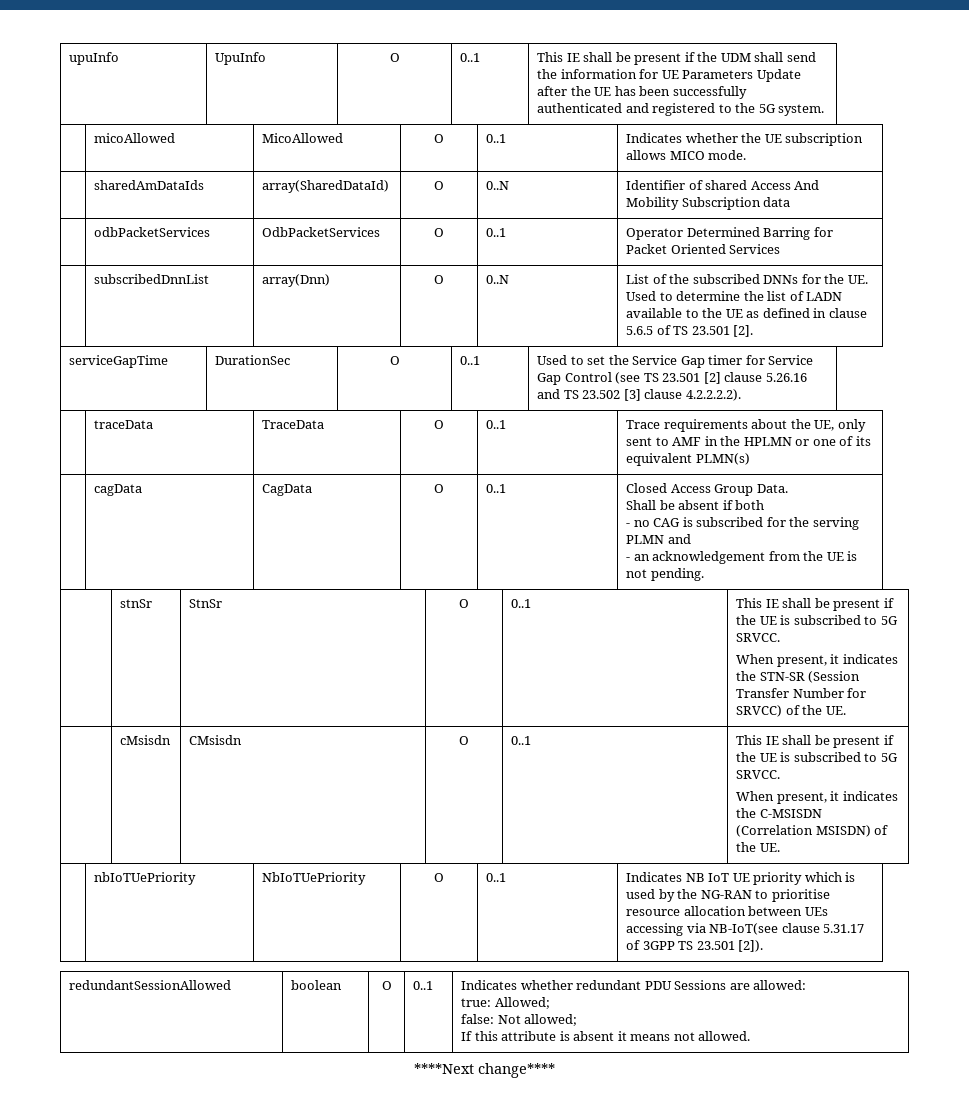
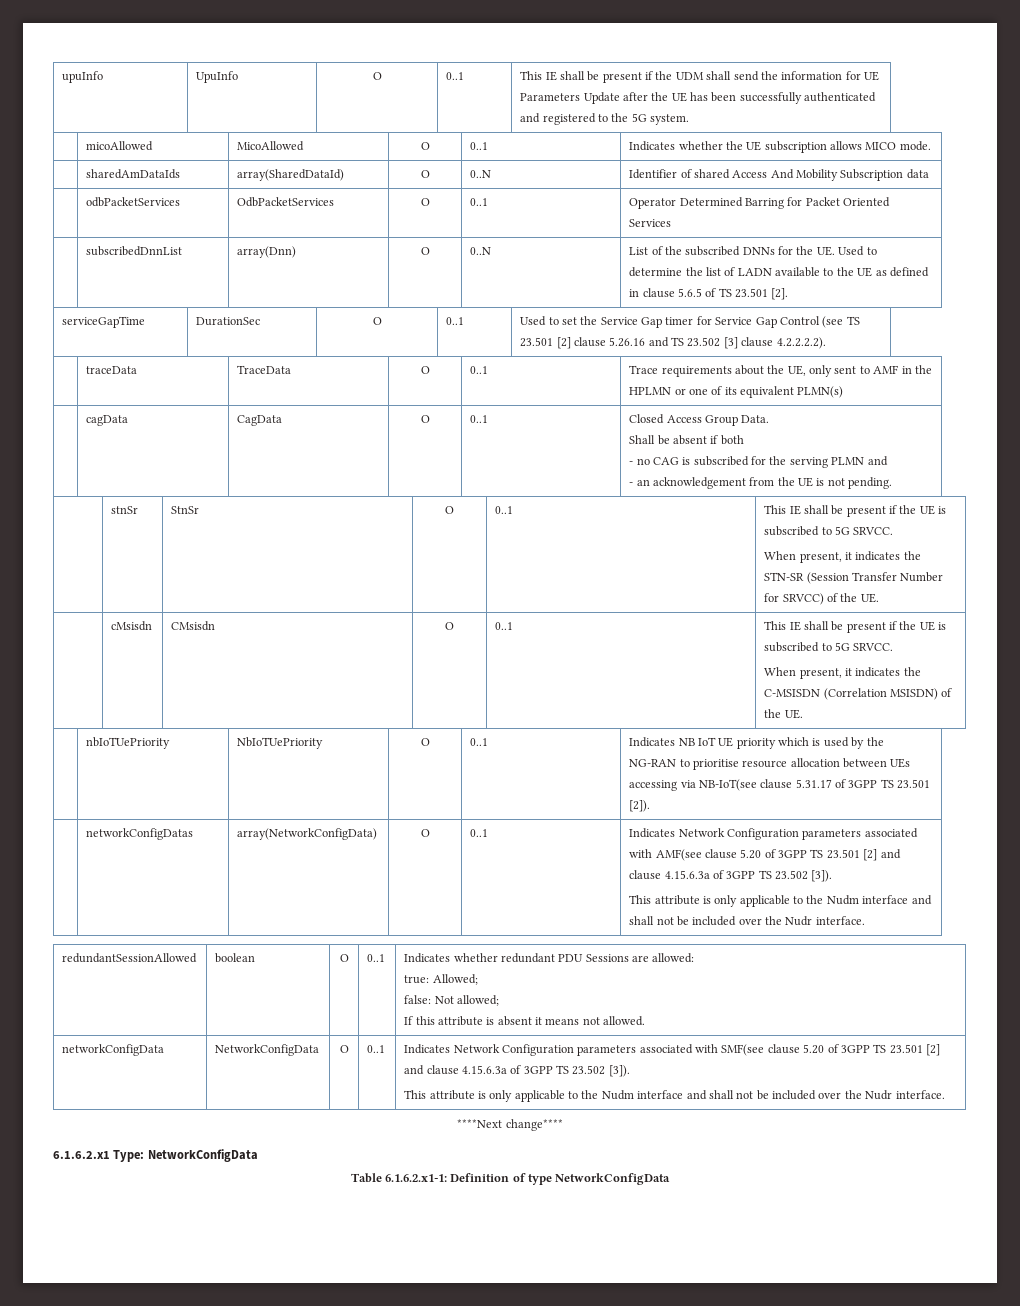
+ networkConfigDatas | array(NetworkConfigData) | O | 0..1 | Indicates Network Configuration parameters associated with AMF(see clause 5.20 of 3GPP TS 23.501 [2] and clause 4.15.6.3a of 3GPP TS 23.502 [3]).
+ This attribute is only applicable to the Nudm interface and shall not be included over the Nudr interface.
+ networkConfigData | NetworkConfigData | O | 0..1 | Indicates Network Configuration parameters associated with SMF(see clause 5.20 of 3GPP TS 23.501 [2] and clause 4.15.6.3a of 3GPP TS 23.502 [3]).
+ This attribute is only applicable to the Nudm interface and shall not be included over the Nudr interface.
  ****Next change****
+ 6.1.6.2.x1 Type: NetworkConfigData
+ Table 6.1.6.2.x1-1: Definition of type NetworkConfigData

